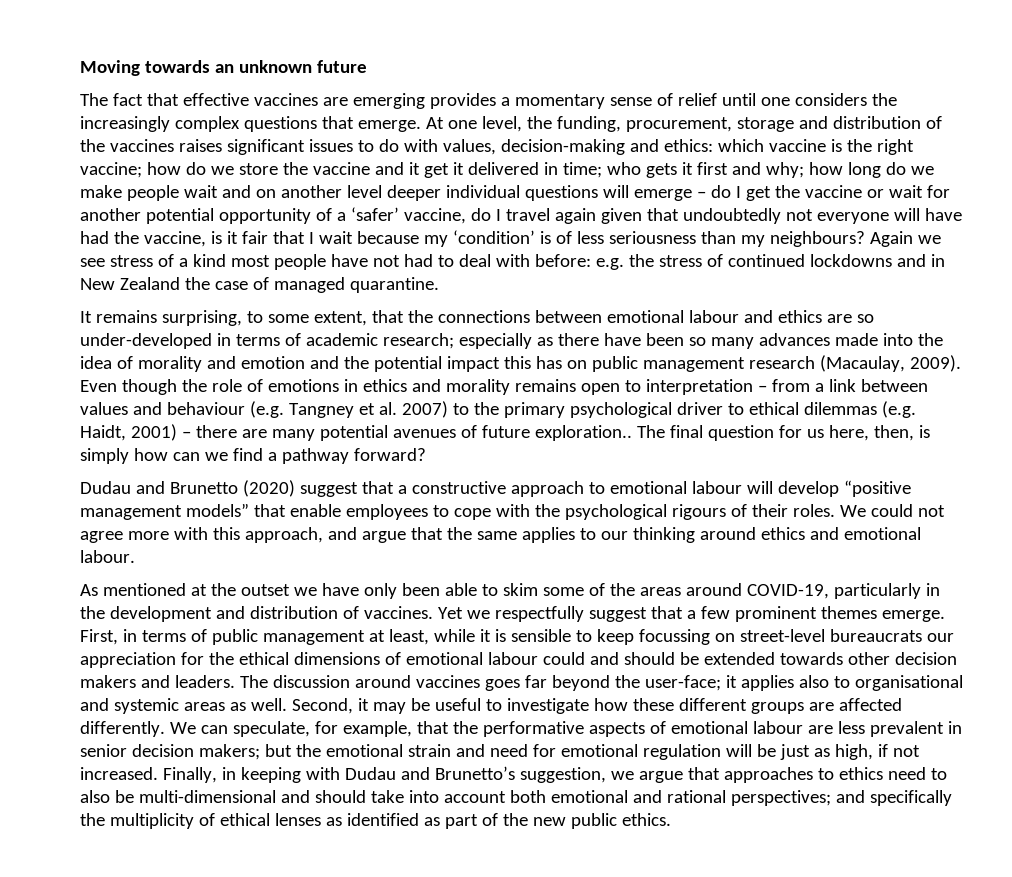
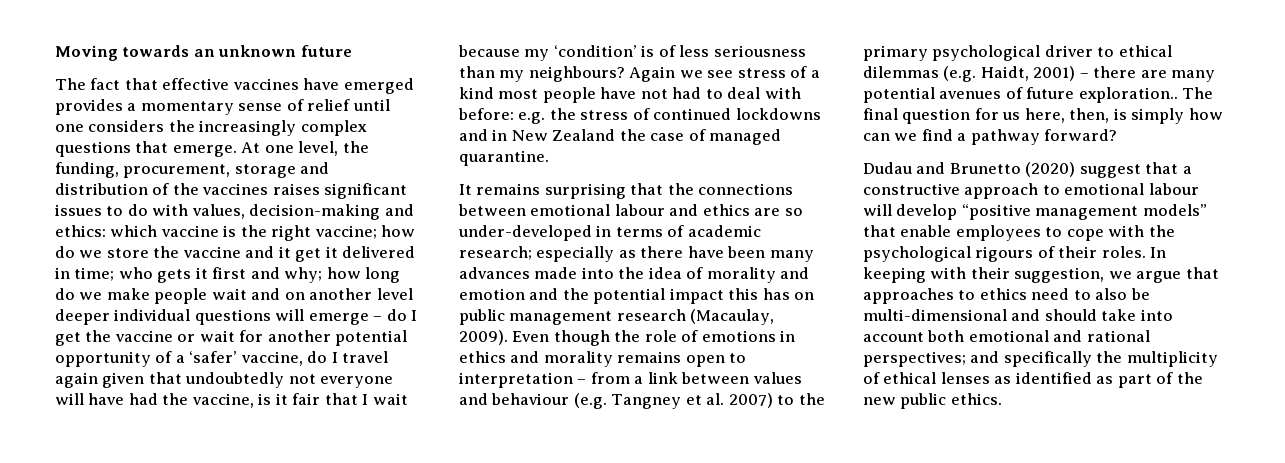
- The fact that effective vaccines are emerging provides a momentary sense of relief until one considers the increasingly complex questions that emerge.
+ The fact that effective vaccines have emerged provides a momentary sense of relief until one considers the increasingly complex questions that emerge.
- It remains surprising, to some extent, that the connections between emotional labour and ethics are so under-developed in terms of academic research; especially as there have been so many advances made into the idea of morality and emotion and the potential impact this has on public management research (Macaulay, 2009).
+ It remains surprising that the connections between emotional labour and ethics are so under-developed in terms of academic research; especially as there have been many advances made into the idea of morality and emotion and the potential impact this has on public management research (Macaulay, 2009).
- We could not agree more with this approach, and argue that the same applies to our thinking around ethics and emotional labour.
- As mentioned at the outset we have only been able to skim some of the areas around COVID-19, particularly in the development and distribution of vaccines. Yet we respectfully suggest that a few prominent themes emerge. First, in terms of public management at least, while it is sensible to keep focussing on street-level bureaucrats our appreciation for the ethical dimensions of emotional labour could and should be extended towards other decision makers and leaders. The discussion around vaccines goes far beyond the user-face; it applies also to organisational and systemic areas as well. Second, it may be useful to investigate how these different groups are affected differently. We can speculate, for example, that the performative aspects of emotional labour are less prevalent in senior decision makers; but the emotional strain and need for emotional regulation will be just as high, if not increased. Finally, in keeping with Dudau and Brunetto’s suggestion, we argue that approaches to ethics need to also be multi-dimensional and should take into account both emotional and rational perspectives; and specifically the multiplicity of ethical lenses as identified as part of the new public ethics.
+ In keeping with their suggestion, we argue that approaches to ethics need to also be multi-dimensional and should take into account both emotional and rational perspectives; and specifically the multiplicity of ethical lenses as identified as part of the new public ethics.

